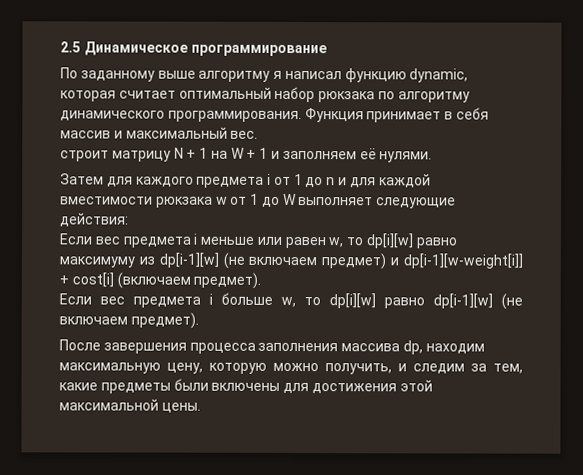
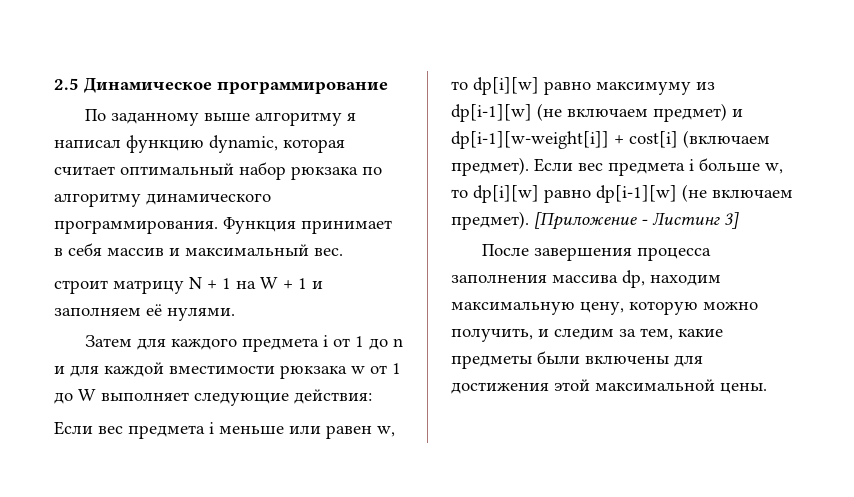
- Если вес предмета i меньше или равен w, то dp[i][w] равно максимуму из dp[i-1][w] (не включаем предмет) и dp[i-1][w-weight[i]] + cost[i] (включаем предмет).
- Если вес предмета i больше w, то dp[i][w] равно dp[i-1][w] (не включаем предмет).
+ Если вес предмета i меньше или равен w, то dp[i][w] равно максимуму из dp[i-1][w] (не включаем предмет) и dp[i-1][w-weight[i]] + cost[i] (включаем предмет). Если вес предмета i больше w, то dp[i][w] равно dp[i-1][w] (не включаем предмет). [Приложение - Листинг 3]

